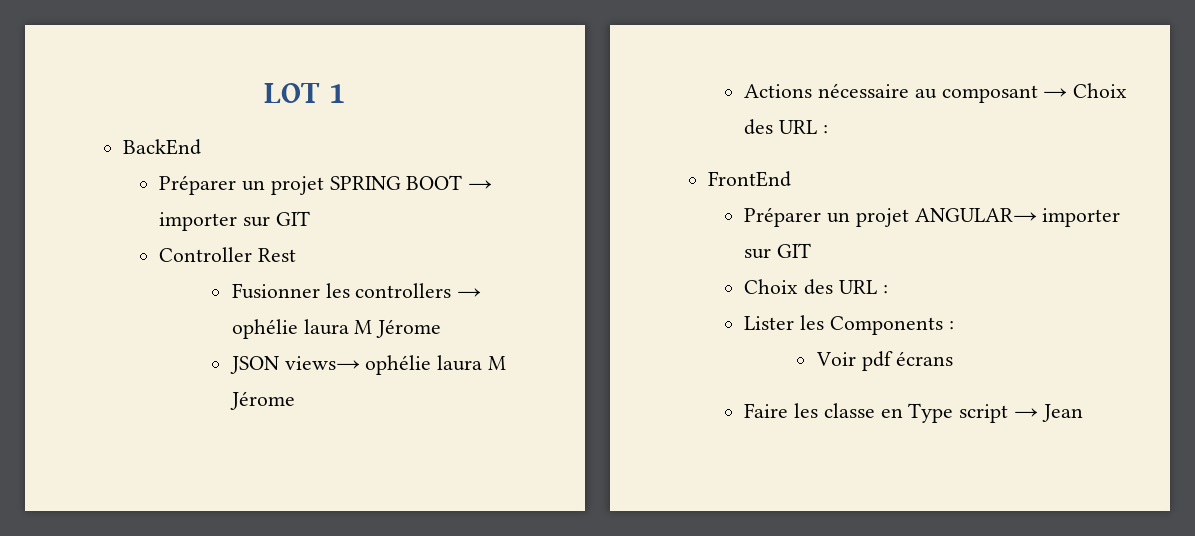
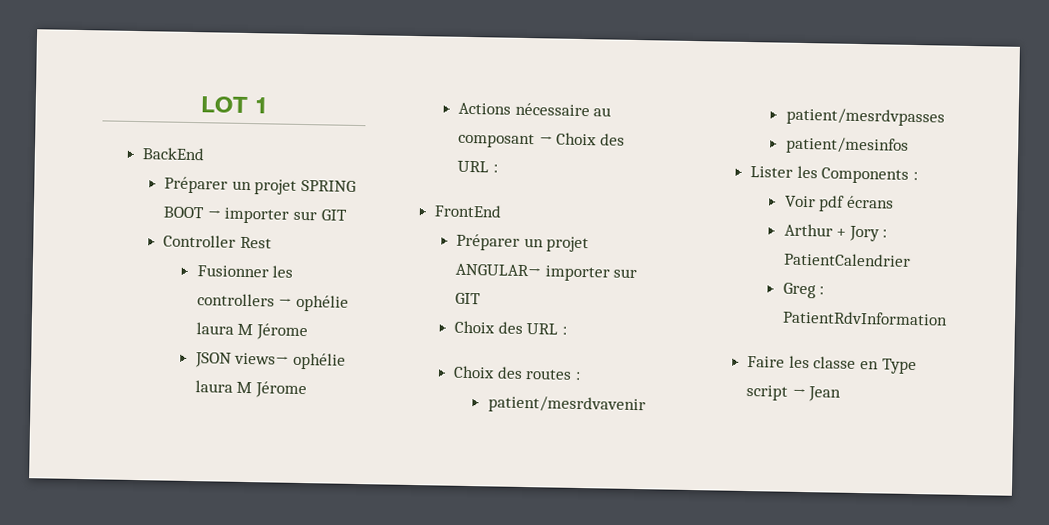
+ Choix des routes :
+ patient/mesrdvavenir
+ patient/mesrdvpasses
+ patient/mesinfos
+ Arthur + Jory : PatientCalendrier
+ Greg : PatientRdvInformation

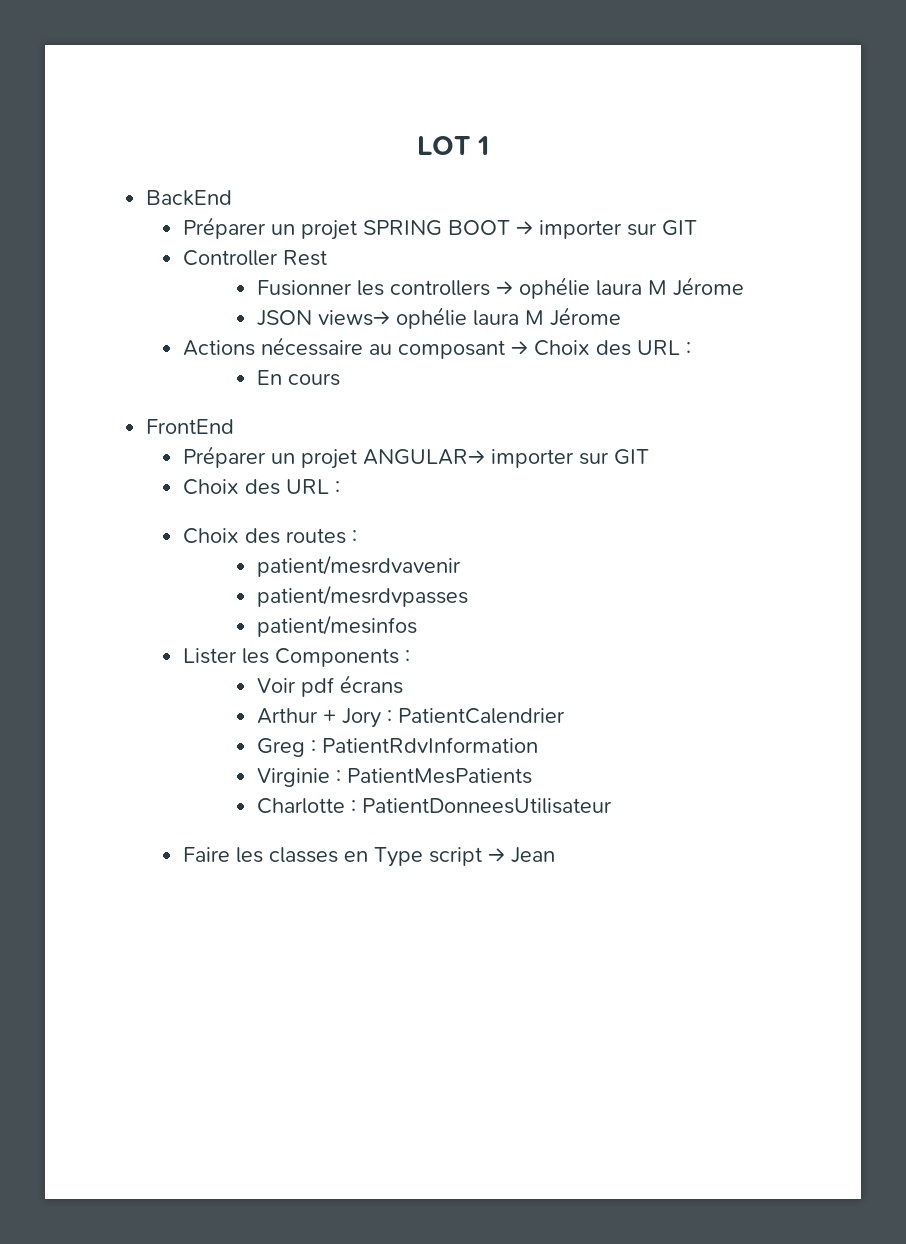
+ En cours
+ Virginie : PatientMesPatients
+ Charlotte : PatientDonneesUtilisateur
- Faire les classe en Type script → Jean
+ Faire les classes en Type script → Jean

